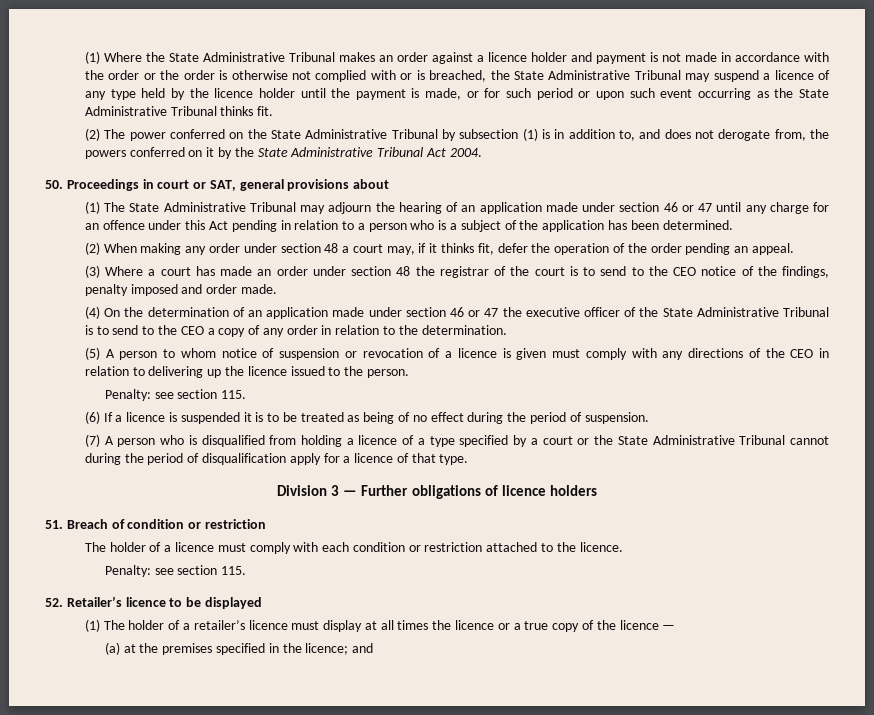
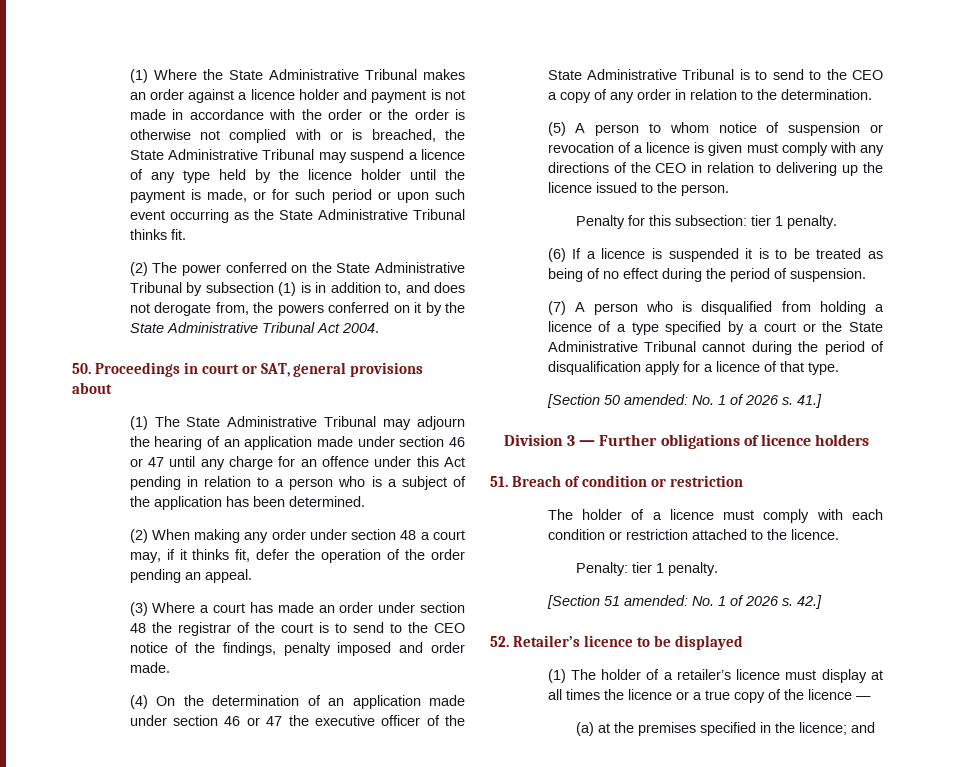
  (5) A person to whom notice of suspension or revocation of a licence is given must comply with any directions of the CEO in relation to delivering up the licence issued to the person.
- Penalty: see section 115.
+ Penalty for this subsection: tier 1 penalty.
+ [Section 50 amended: No. 1 of 2026 s. 41.]
  The holder of a licence must comply with each condition or restriction attached to the licence.
- Penalty: see section 115.
+ Penalty: tier 1 penalty.
+ [Section 51 amended: No. 1 of 2026 s. 42.]

